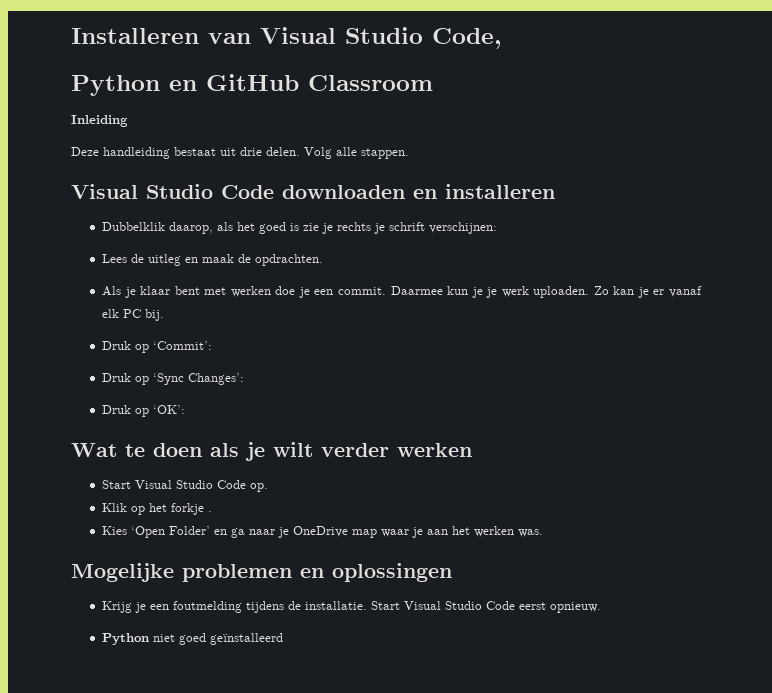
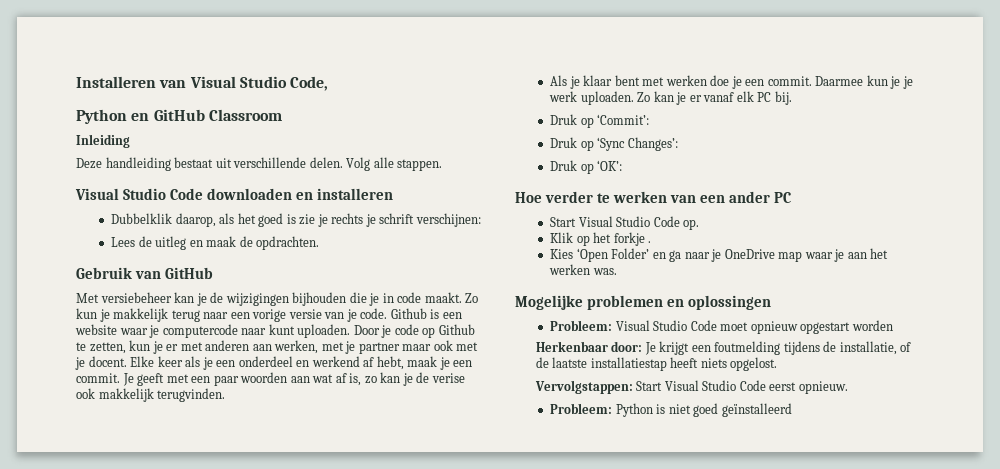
- Deze handleiding bestaat uit drie delen.
+ Deze handleiding bestaat uit verschillende delen.
+ Gebruik van GitHub
+ Met versiebeheer kan je de wijzigingen bijhouden die je in code maakt. Zo kun je makkelijk terug naar een vorige versie van je code. Github is een website waar je computercode naar kunt uploaden. Door je code op Github te zetten, kun je er met anderen aan werken, met je partner maar ook met je docent. Elke keer als je een onderdeel en werkend af hebt, maak je een commit. Je geeft met een paar woorden aan wat af is, zo kan je de verise ook makkelijk terugvinden.
- Wat te doen als je wilt verder werken
+ Hoe verder te werken van een ander PC
- Krijg je een foutmelding tijdens de installatie. Start Visual Studio Code eerst opnieuw.
+ Probleem: Visual Studio Code moet opnieuw opgestart worden
+ Herkenbaar door: Je krijgt een foutmelding tijdens de installatie, of de laatste installatiestap heeft niets opgelost.
+ Vervolgstappen: Start Visual Studio Code eerst opnieuw.
- Python niet goed geïnstalleerd
+ Probleem: Python is niet goed geïnstalleerd

